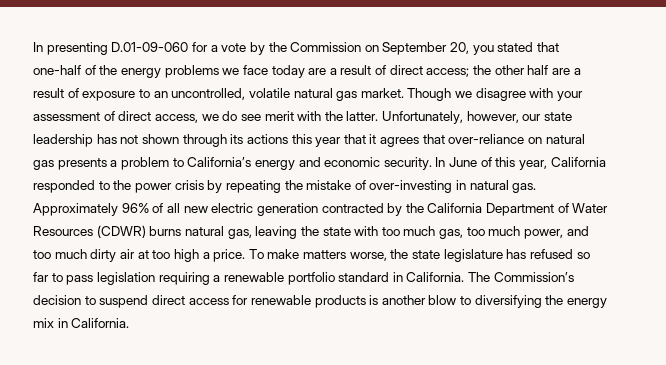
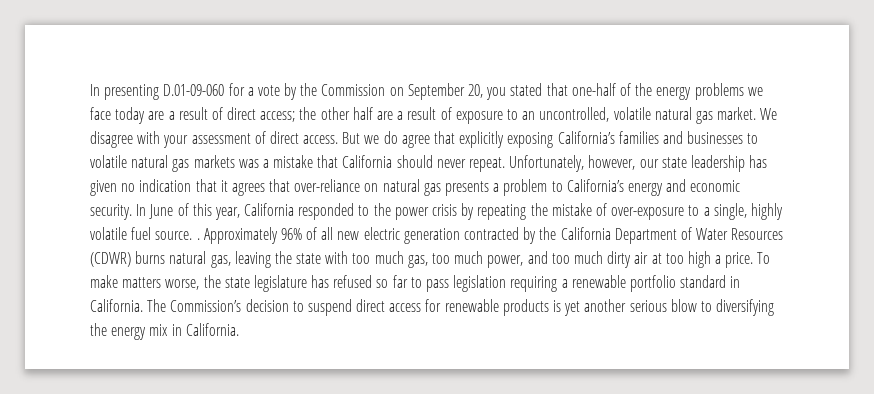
- Though we disagree with your assessment of direct access, we do see merit with the latter.
+ We disagree with your assessment of direct access. But we do agree that explicitly exposing California’s families and businesses to volatile natural gas markets was a mistake that California should never repeat.
- Unfortunately, however, our state leadership has not shown through its actions this year that it agrees that over-reliance on natural gas presents a problem to California’s energy and economic security.
+ Unfortunately, however, our state leadership has given no indication that it agrees that over-reliance on natural gas presents a problem to California’s energy and economic security.
- In June of this year, California responded to the power crisis by repeating the mistake of over-investing in natural gas.
+ In June of this year, California responded to the power crisis by repeating the mistake of over-exposure to a single, highly volatile fuel source. .
- The Commission’s decision to suspend direct access for renewable products is another blow to diversifying the energy mix in California.
+ The Commission’s decision to suspend direct access for renewable products is yet another serious blow to diversifying the energy mix in California.

